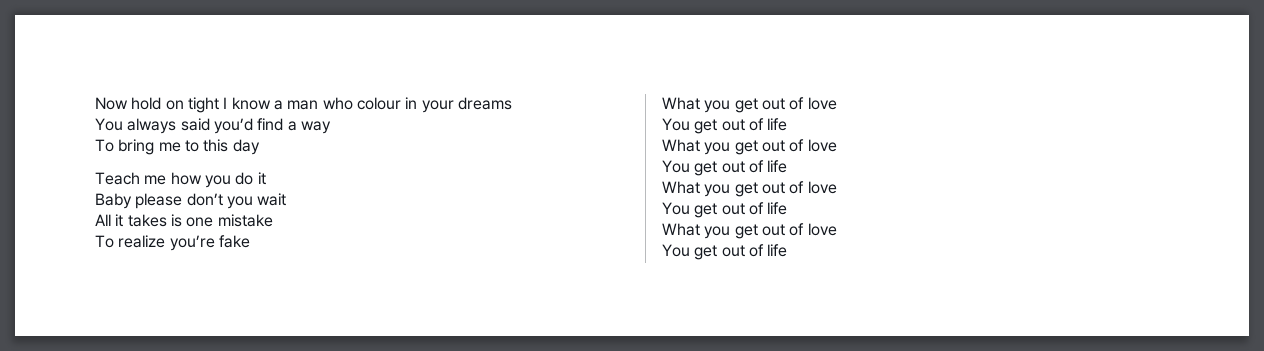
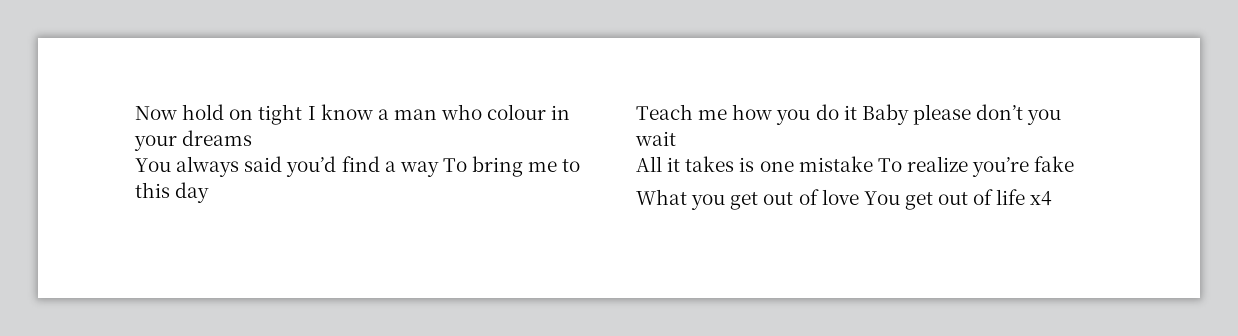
- You always said you’d find a way
- To bring me to this day
+ You always said you’d find a way To bring me to this day
- Teach me how you do it
- Baby please don’t you wait
+ Teach me how you do it Baby please don’t you wait
- All it takes is one mistake
- To realize you’re fake
- What you get out of love
- You get out of life
- What you get out of love
- You get out of life
- What you get out of love
- You get out of life
- What you get out of love
- You get out of life
+ All it takes is one mistake To realize you’re fake
+ What you get out of love You get out of life x4

